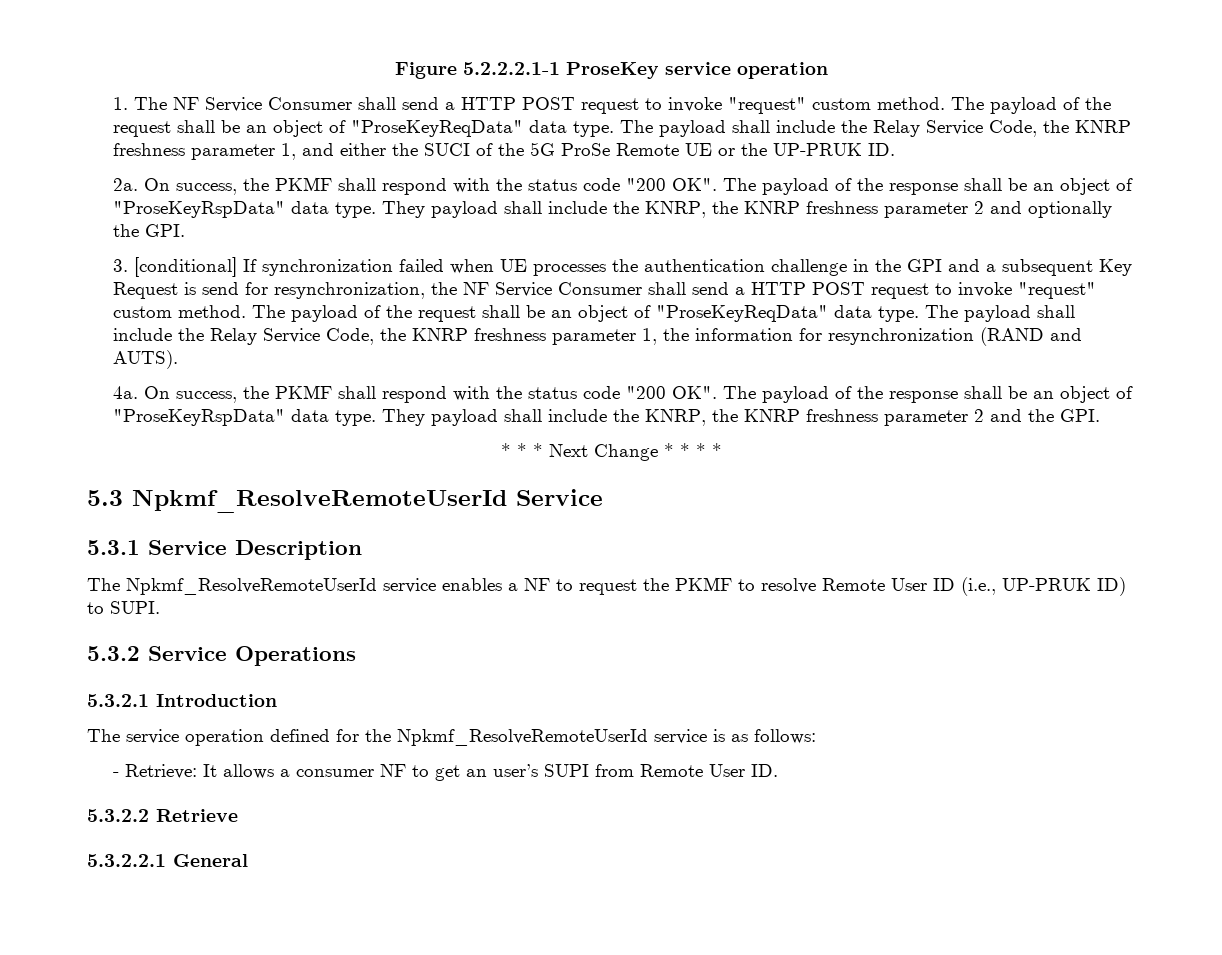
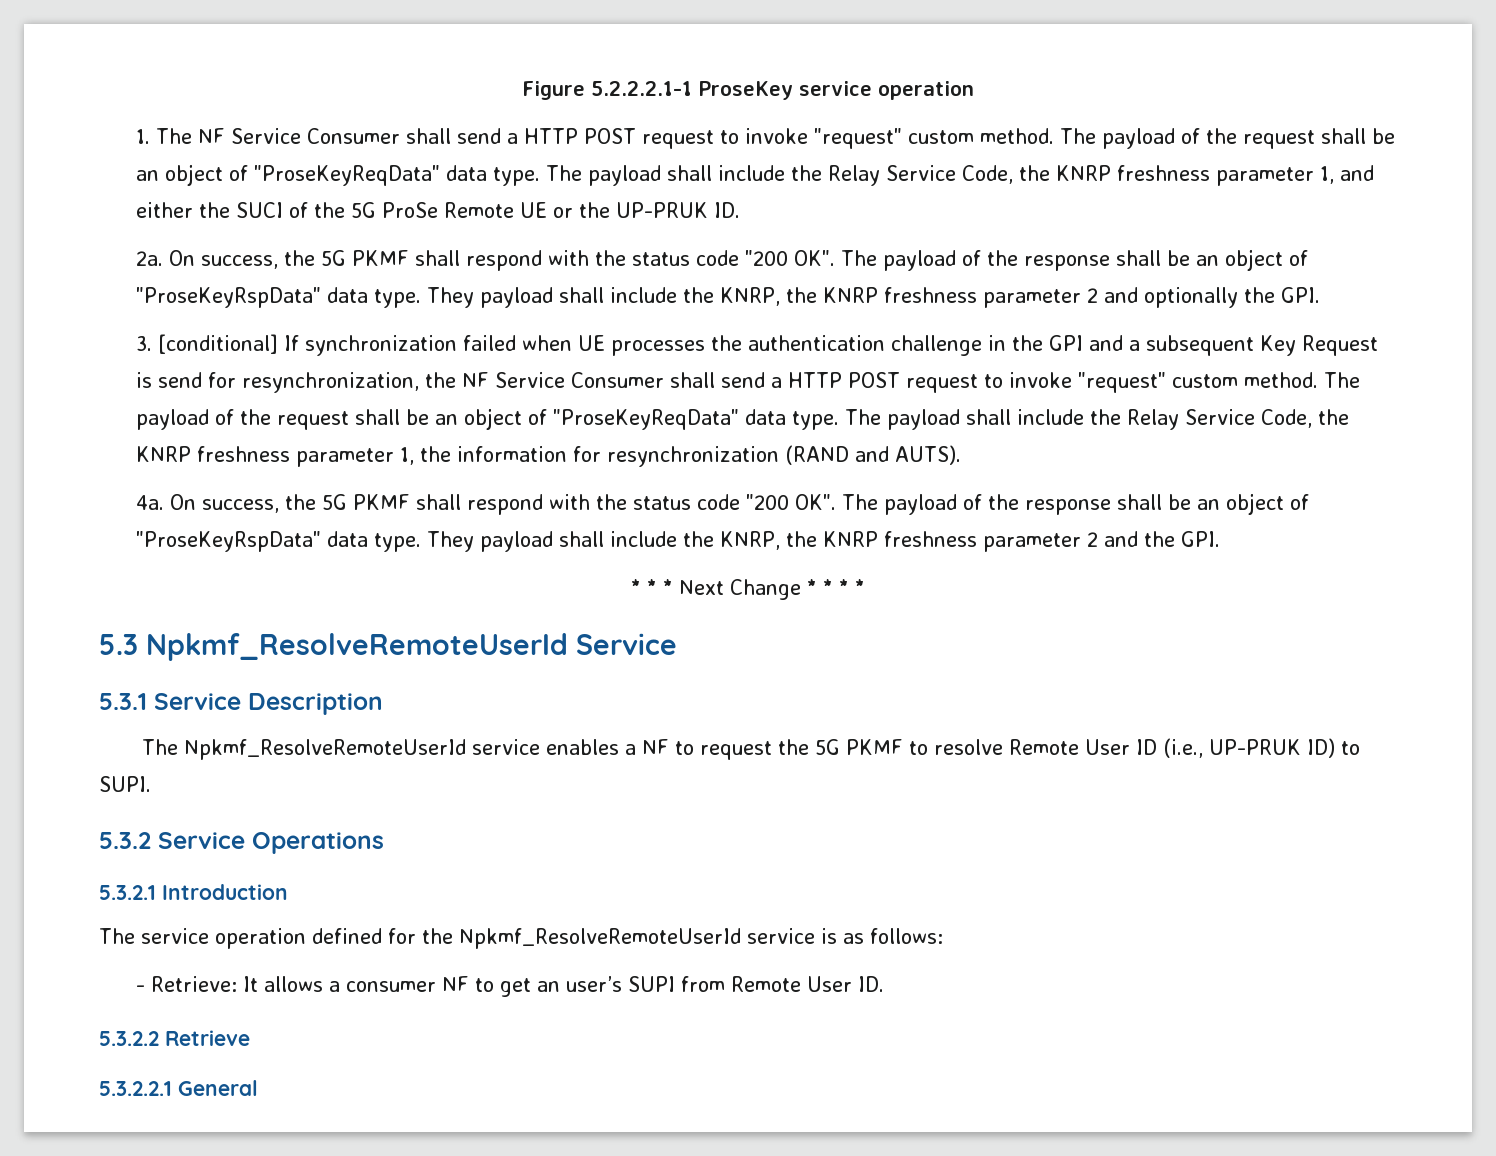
- 2a. On success, the PKMF shall respond with the status code "200 OK". The payload of the response shall be an object of "ProseKeyRspData" data type.
+ 2a. On success, the 5G PKMF shall respond with the status code "200 OK". The payload of the response shall be an object of "ProseKeyRspData" data type.
- 4a. On success, the PKMF shall respond with the status code "200 OK". The payload of the response shall be an object of "ProseKeyRspData" data type.
+ 4a. On success, the 5G PKMF shall respond with the status code "200 OK". The payload of the response shall be an object of "ProseKeyRspData" data type.
- The Npkmf_ResolveRemoteUserId service enables a NF to request the PKMF to resolve Remote User ID (i.e., UP-PRUK ID) to SUPI.
+ The Npkmf_ResolveRemoteUserId service enables a NF to request the 5G PKMF to resolve Remote User ID (i.e., UP-PRUK ID) to SUPI.

